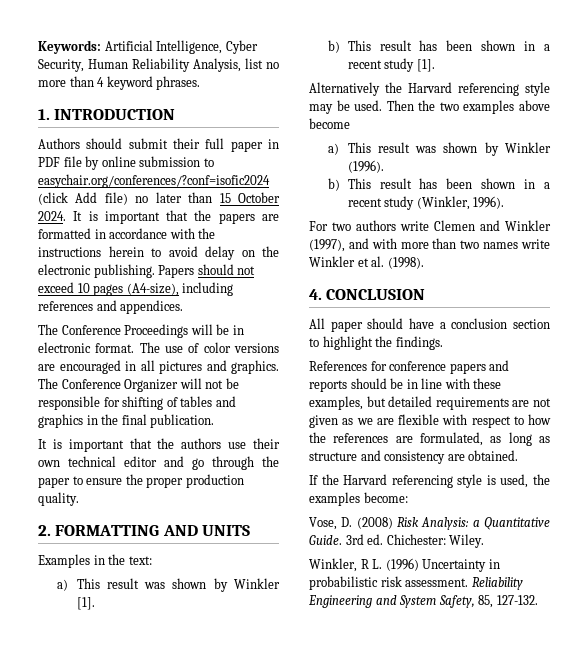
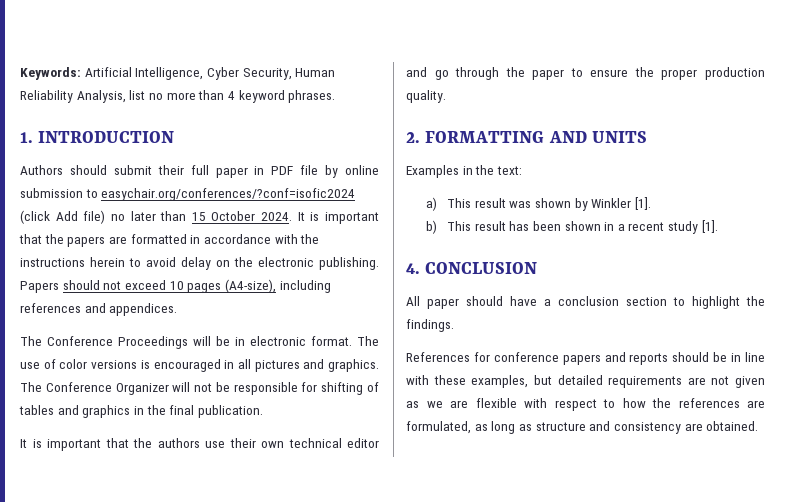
- The use of color versions are encouraged in all pictures and graphics.
+ The use of color versions is encouraged in all pictures and graphics.
- Alternatively the Harvard referencing style may be used. Then the two examples above become
- a) This result was shown by Winkler (1996).
- b) This result has been shown in a recent study (Winkler, 1996).
- For two authors write Clemen and Winkler (1997), and with more than two names write Winkler et al. (1998).
- If the Harvard referencing style is used, the examples become:
- Vose, D. (2008) Risk Analysis: a Quantitative Guide. 3rd ed. Chichester: Wiley.
- Winkler, R L. (1996) Uncertainty in probabilistic risk assessment. Reliability Engineering and System Safety, 85, 127-132.

